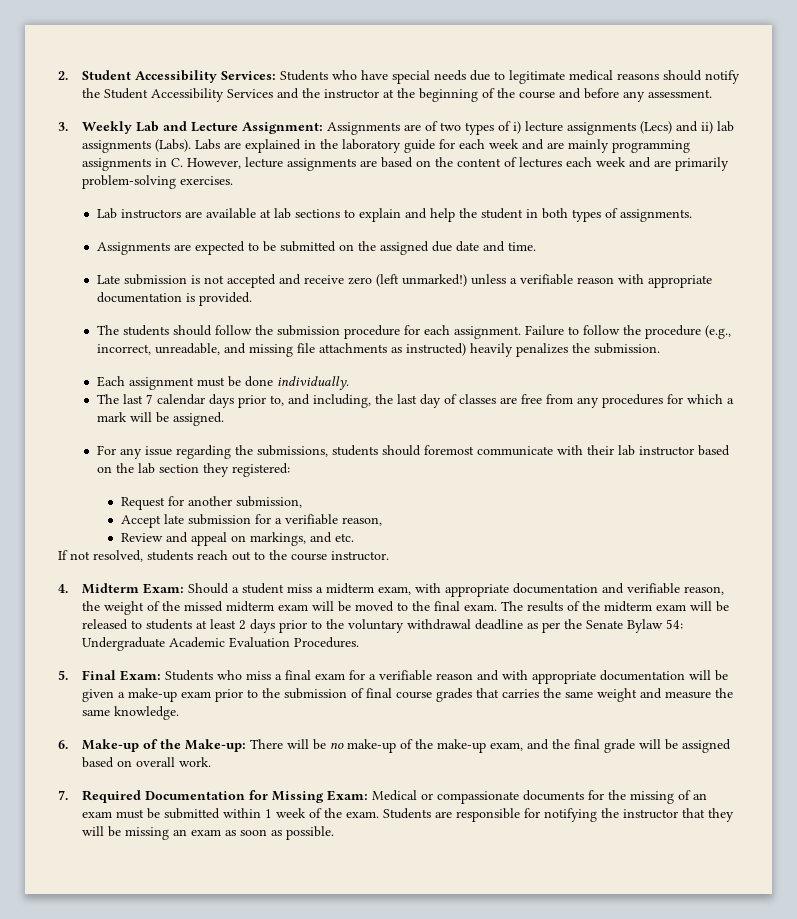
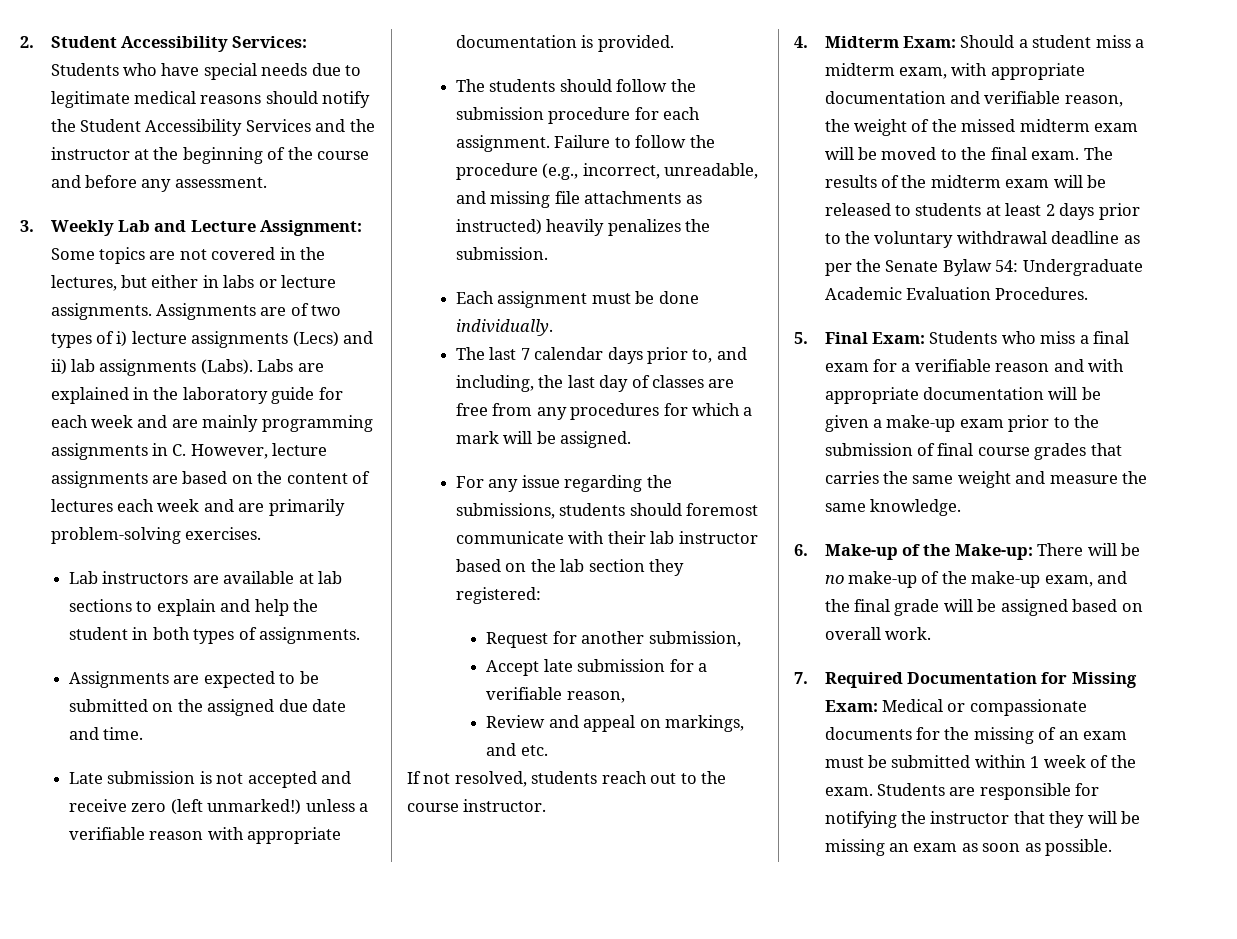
- 3. Weekly Lab and Lecture Assignment: Assignments are of two types of i) lecture assignments (Lecs) and ii) lab assignments (Labs).
+ 3. Weekly Lab and Lecture Assignment: Some topics are not covered in the lectures, but either in labs or lecture assignments. Assignments are of two types of i) lecture assignments (Lecs) and ii) lab assignments (Labs).

